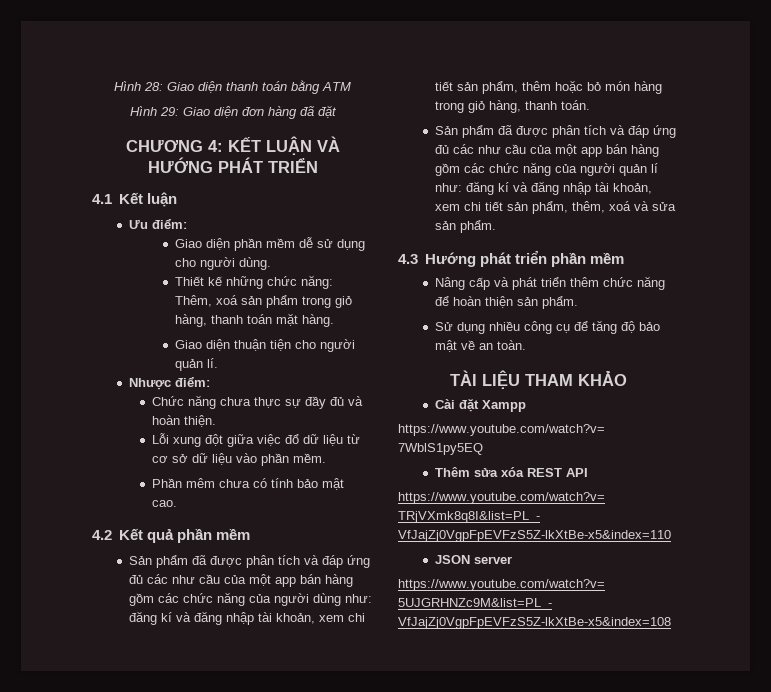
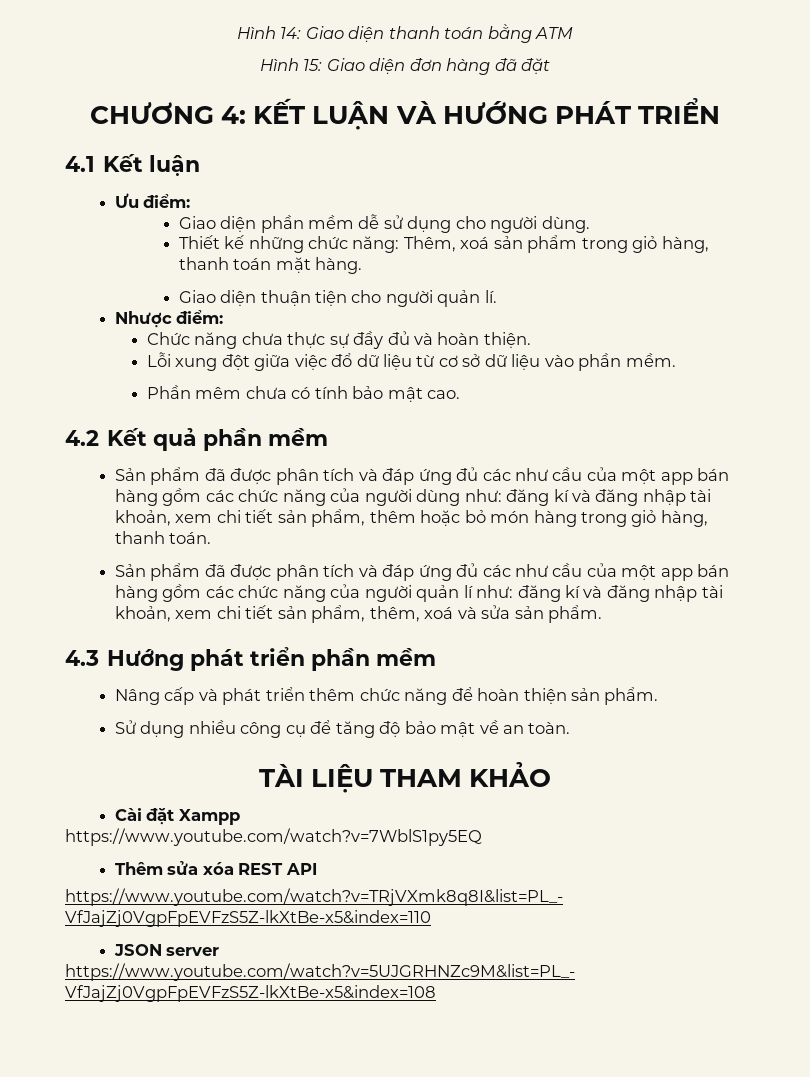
- Hình 28: Giao diện thanh toán bằng ATM
+ Hình 14: Giao diện thanh toán bằng ATM
- Hình 29: Giao diện đơn hàng đã đặt
+ Hình 15: Giao diện đơn hàng đã đặt

